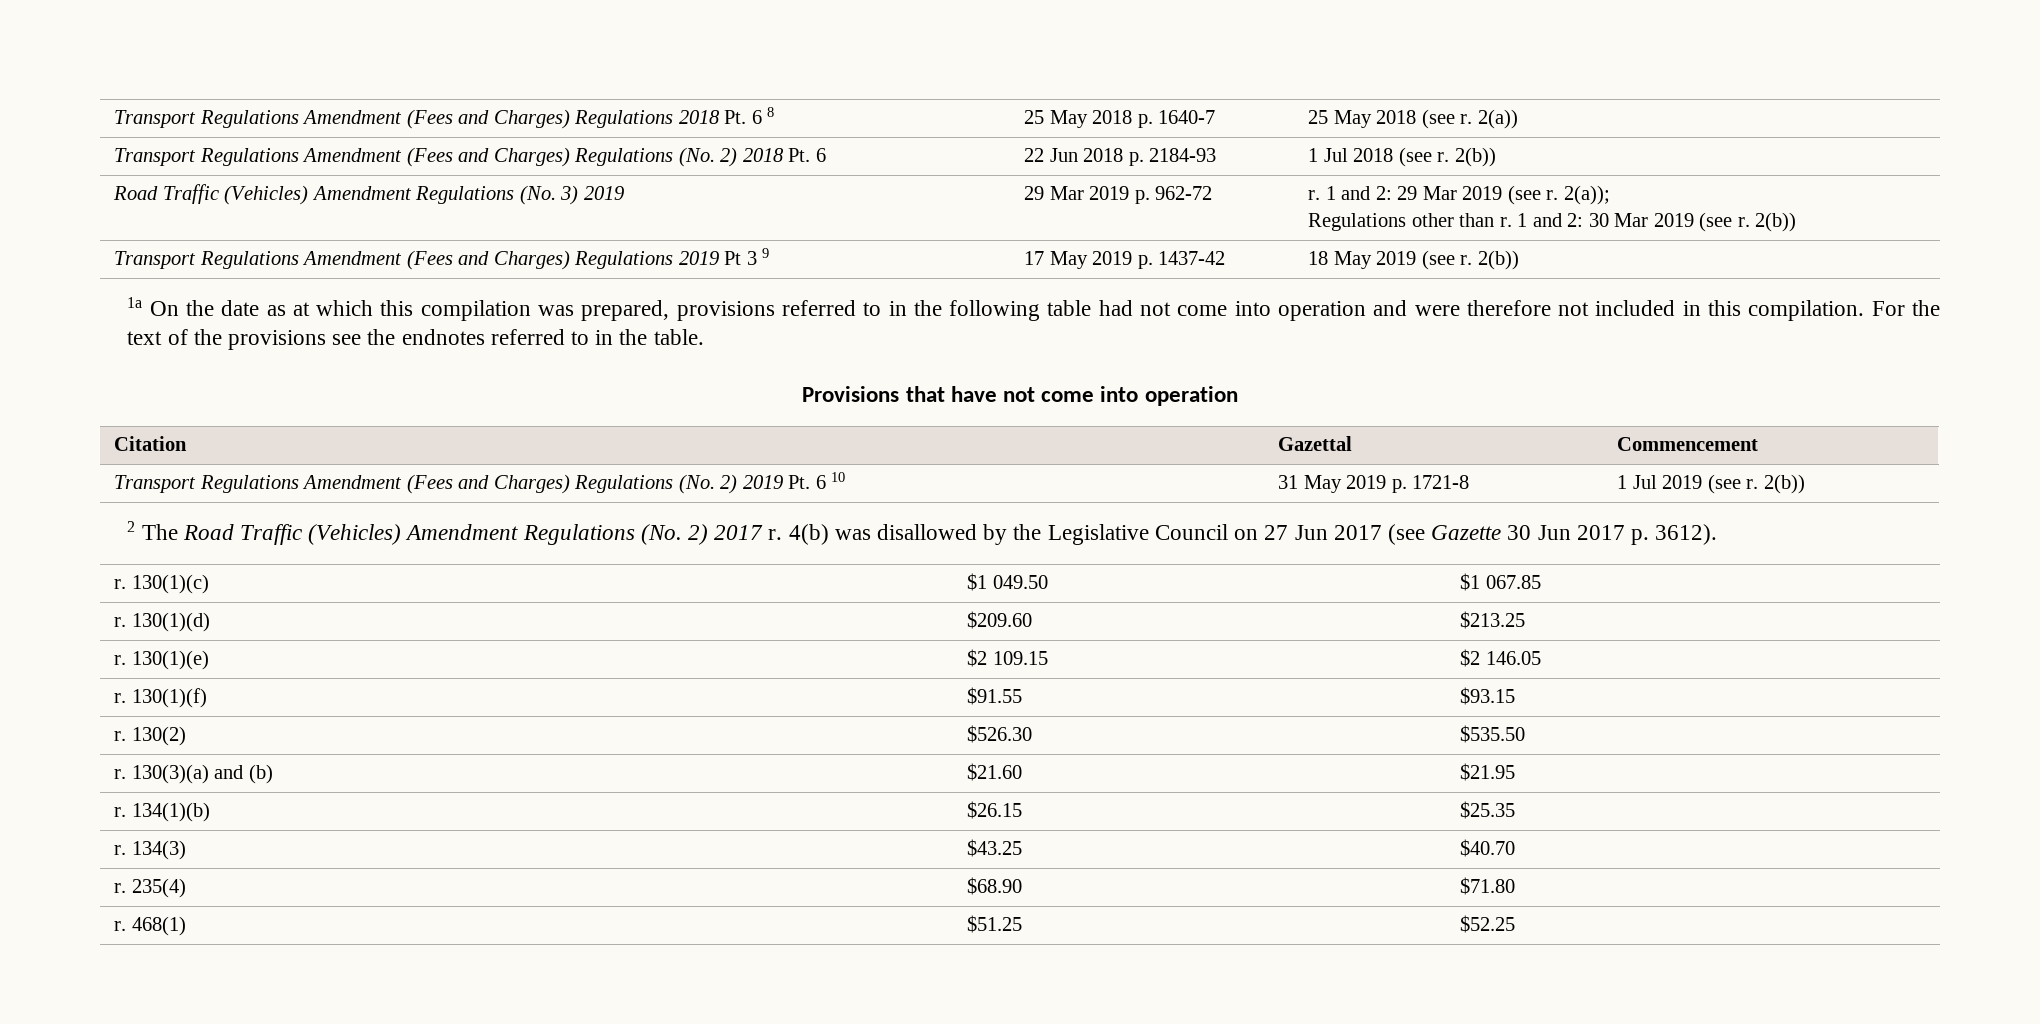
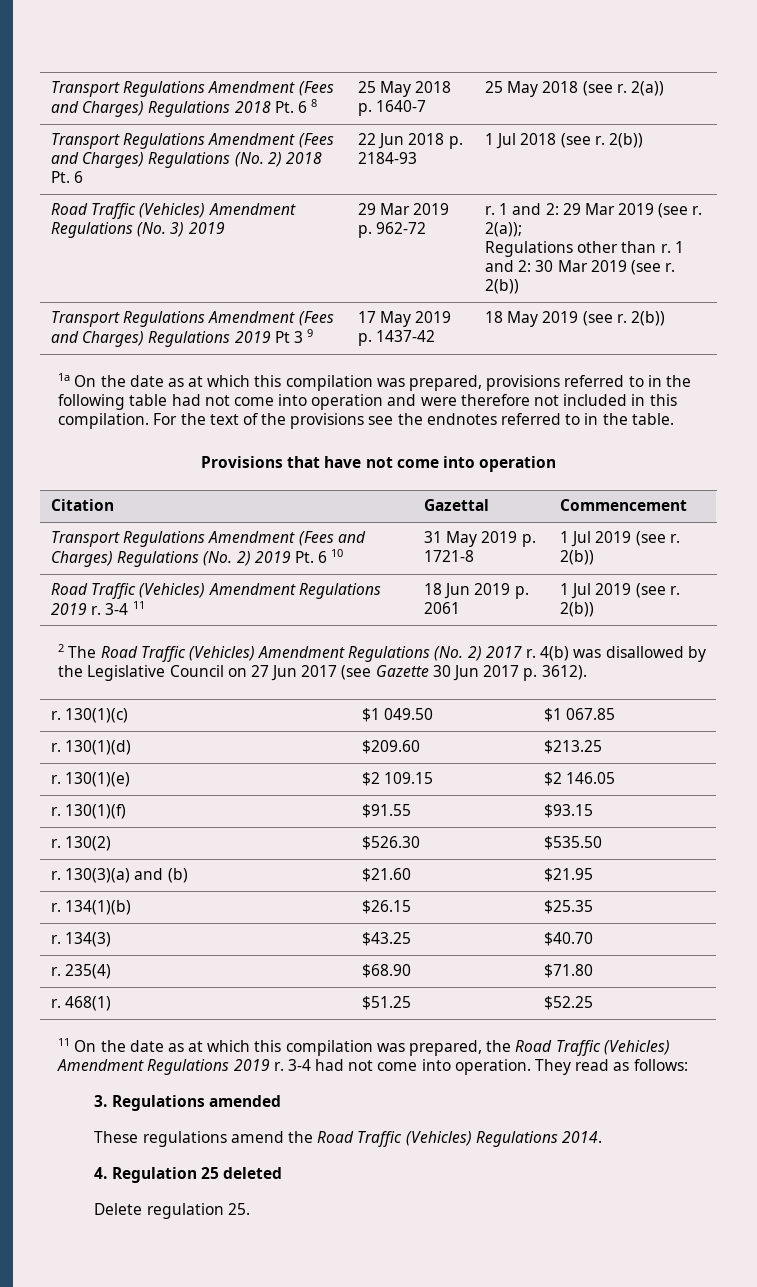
+ Road Traffic (Vehicles) Amendment Regulations 2019 r. 3-4 11 | 18 Jun 2019 p. 2061 | 1 Jul 2019 (see r. 2(b))
+ 11 On the date as at which this compilation was prepared, the Road Traffic (Vehicles) Amendment Regulations 2019 r. 3-4 had not come into operation. They read as follows:
+ 3. Regulations amended
+ These regulations amend the Road Traffic (Vehicles) Regulations 2014.
+ 4. Regulation 25 deleted
+ Delete regulation 25.

